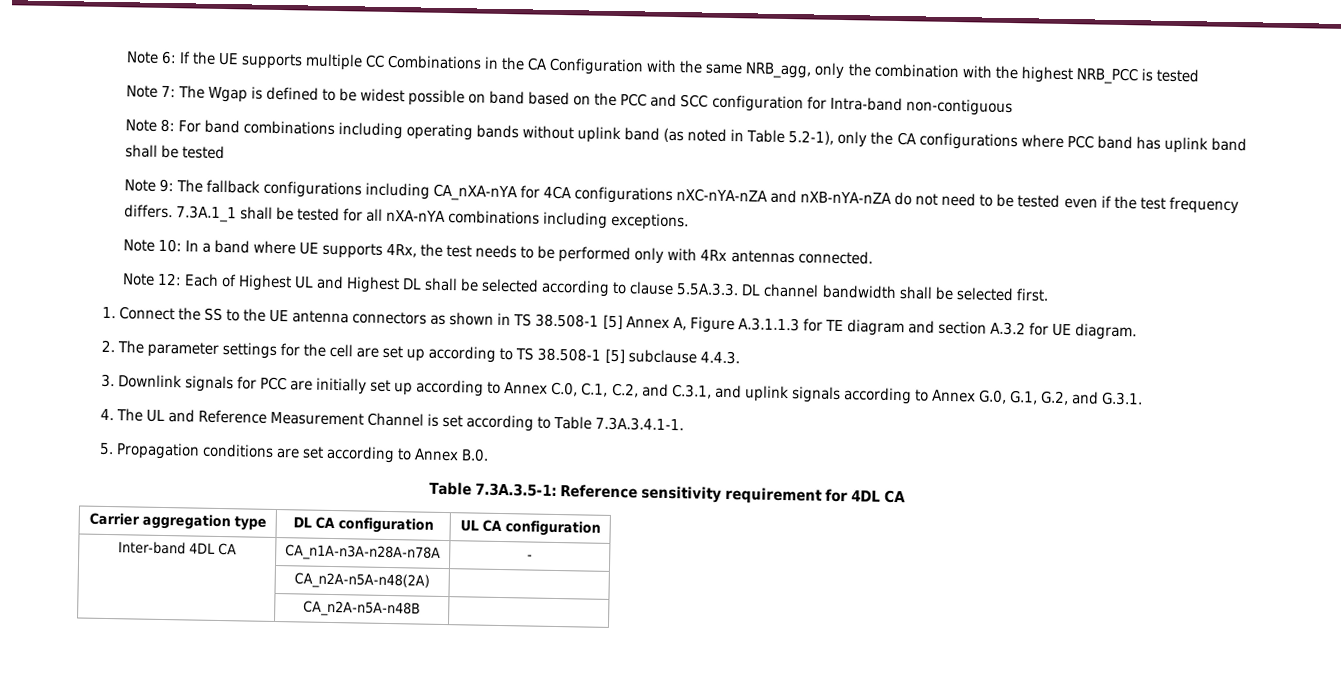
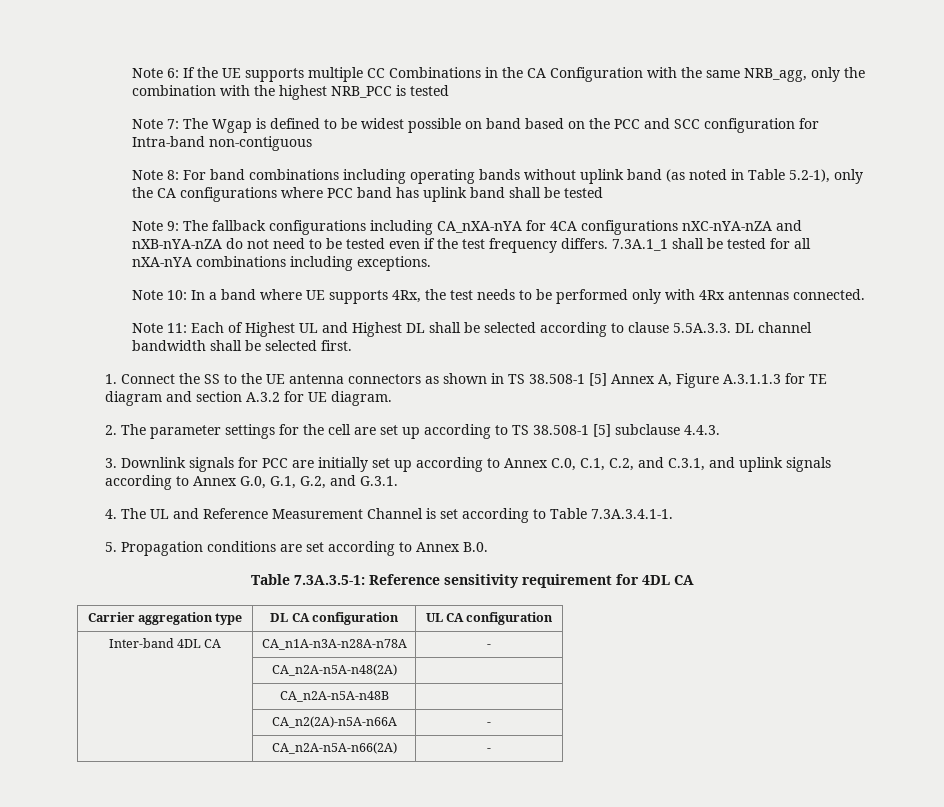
- Note 12: Each of Highest UL and Highest DL shall be selected according to clause 5.5A.3.3. DL channel bandwidth shall be selected first.
+ Note 11: Each of Highest UL and Highest DL shall be selected according to clause 5.5A.3.3. DL channel bandwidth shall be selected first.
+ | CA_n2(2A)-n5A-n66A | -
+ | CA_n2A-n5A-n66(2A) | -

